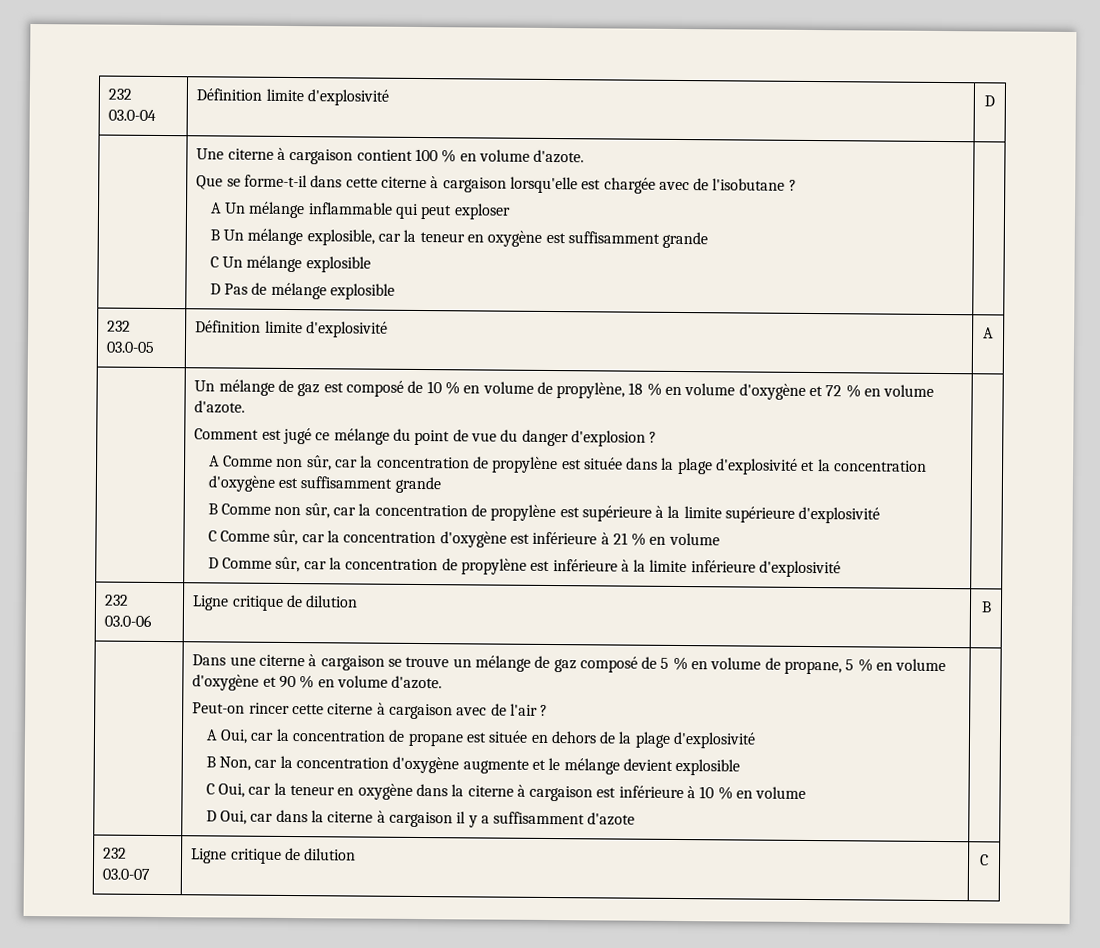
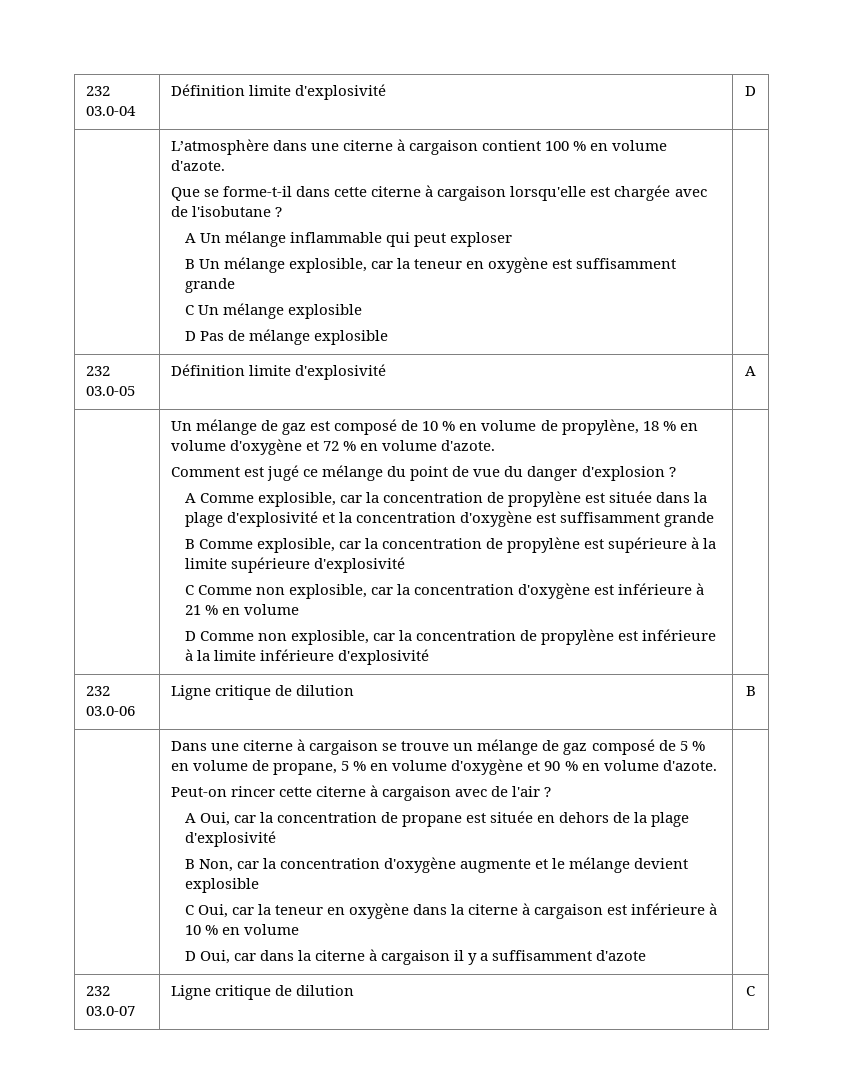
- Une citerne à cargaison contient 100 % en volume d'azote.
+ L’atmosphère dans une citerne à cargaison contient 100 % en volume d'azote.
- A Comme non sûr, car la concentration de propylène est située dans la plage d'explosivité et la concentration d'oxygène est suffisamment grande
+ A Comme explosible, car la concentration de propylène est située dans la plage d'explosivité et la concentration d'oxygène est suffisamment grande
- B Comme non sûr, car la concentration de propylène est supérieure à la limite supérieure d'explosivité
+ B Comme explosible, car la concentration de propylène est supérieure à la limite supérieure d'explosivité
- C Comme sûr, car la concentration d'oxygène est inférieure à 21 % en volume
+ C Comme non explosible, car la concentration d'oxygène est inférieure à 21 % en volume
- D Comme sûr, car la concentration de propylène est inférieure à la limite inférieure d'explosivité
+ D Comme non explosible, car la concentration de propylène est inférieure à la limite inférieure d'explosivité

